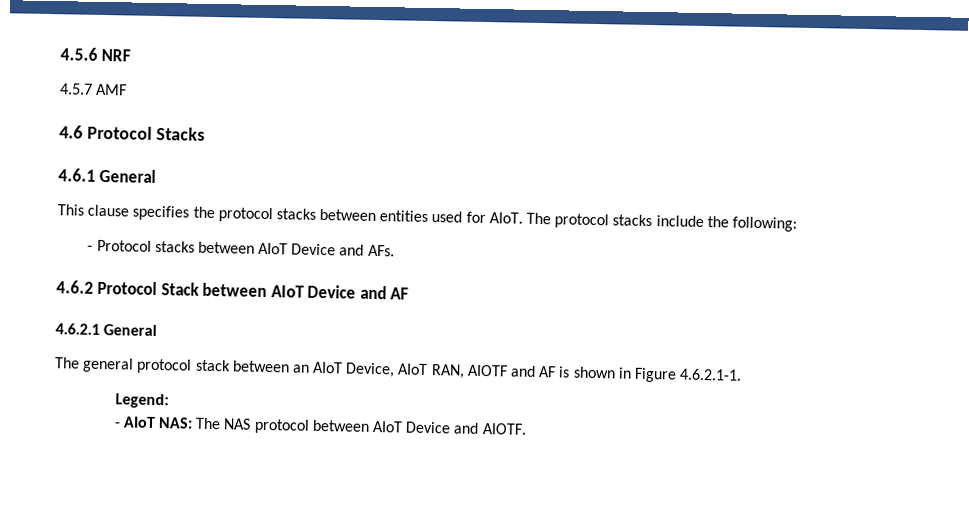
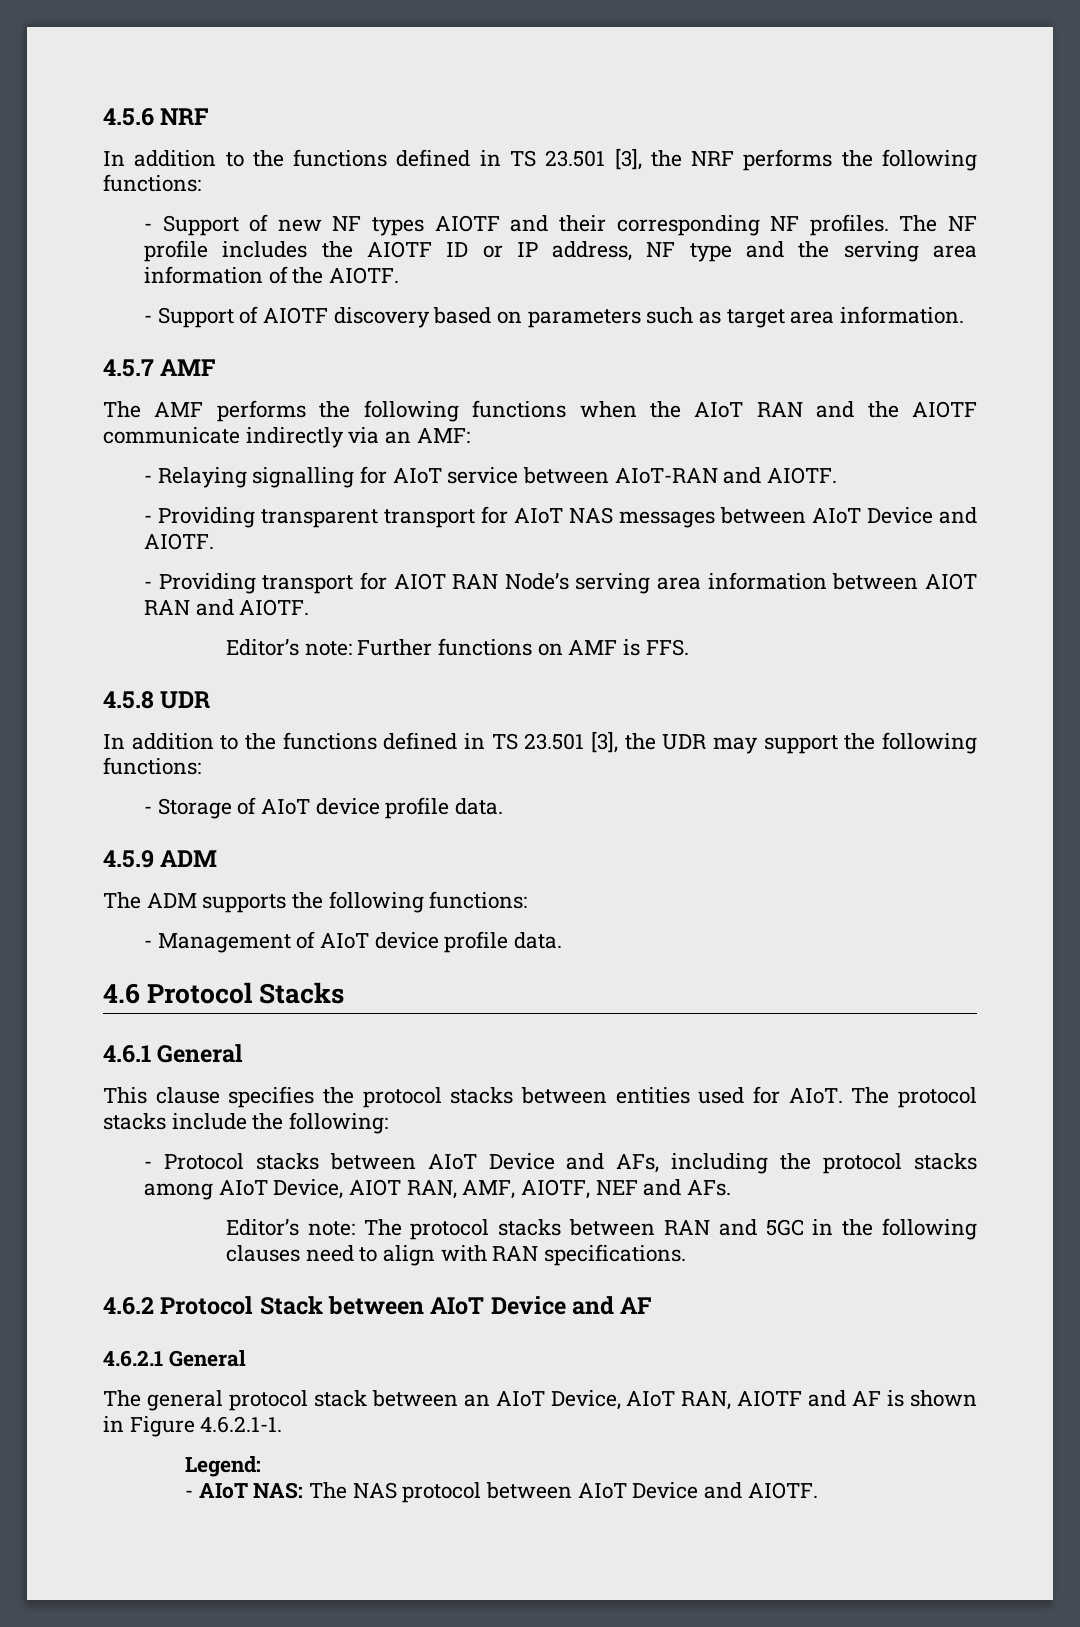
+ In addition to the functions defined in TS 23.501 [3], the NRF performs the following functions:
+ - Support of new NF types AIOTF and their corresponding NF profiles. The NF profile includes the AIOTF ID or IP address, NF type and the serving area information of the AIOTF.
+ - Support of AIOTF discovery based on parameters such as target area information.
  4.5.7 AMF
+ The AMF performs the following functions when the AIoT RAN and the AIOTF communicate indirectly via an AMF:
+ - Relaying signalling for AIoT service between AIoT-RAN and AIOTF.
+ - Providing transparent transport for AIoT NAS messages between AIoT Device and AIOTF.
+ - Providing transport for AIOT RAN Node’s serving area information between AIOT RAN and AIOTF.
+ Editor’s note: Further functions on AMF is FFS.
+ 4.5.8 UDR
+ In addition to the functions defined in TS 23.501 [3], the UDR may support the following functions:
+ - Storage of AIoT device profile data.
+ 4.5.9 ADM
+ The ADM supports the following functions:
+ - Management of AIoT device profile data.
- - Protocol stacks between AIoT Device and AFs.
+ - Protocol stacks between AIoT Device and AFs, including the protocol stacks among AIoT Device, AIOT RAN, AMF, AIOTF, NEF and AFs.
+ Editor’s note: The protocol stacks between RAN and 5GC in the following clauses need to align with RAN specifications.

